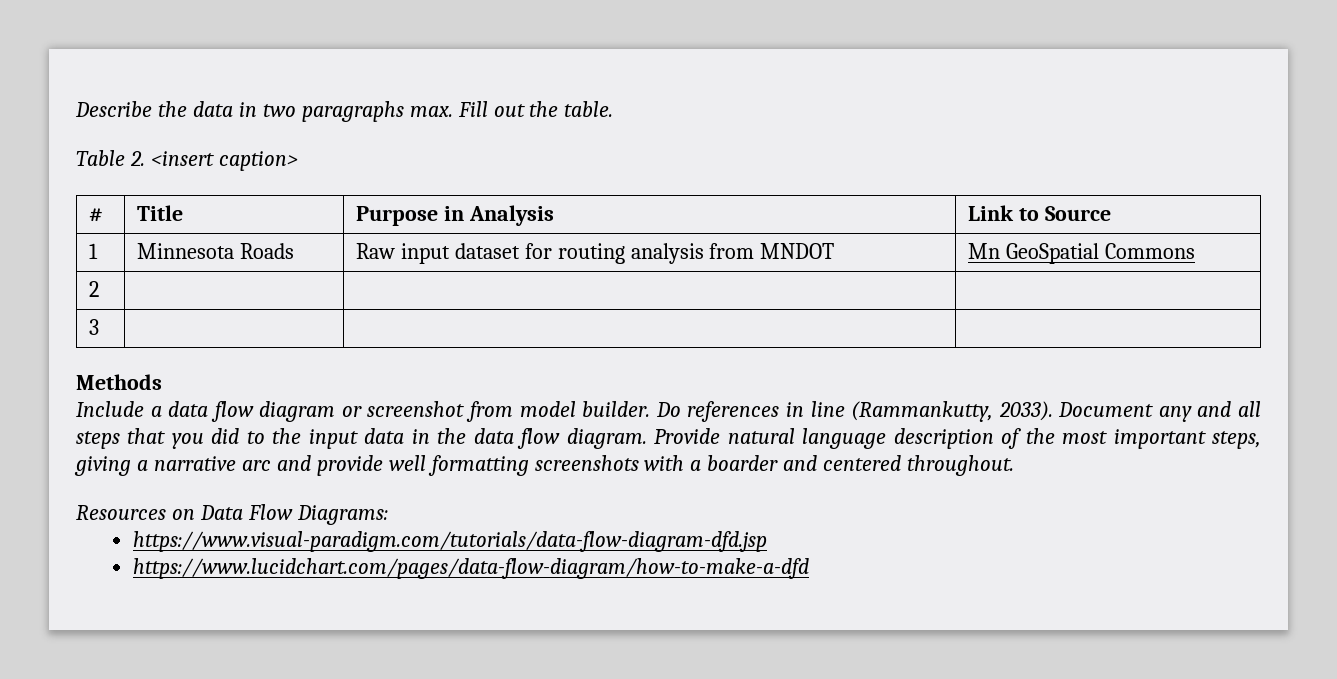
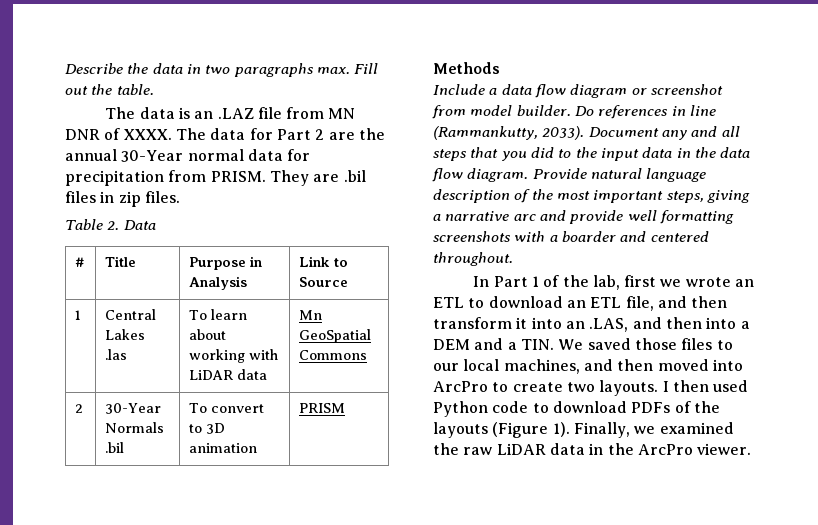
+ The data is an .LAZ file from MN DNR of XXXX. The data for Part 2 are the annual 30-Year normal data for precipitation from PRISM. They are .bil files in zip files.
- Table 2. <insert caption>
+ Table 2. Data
- 1 | Minnesota Roads | Raw input dataset for routing analysis from MNDOT | Mn GeoSpatial Commons
- 2 | | |
- 3 | | |
+ 1 | Central Lakes .las | To learn about working with LiDAR data | Mn GeoSpatial Commons
+ 2 | 30-Year Normals .bil | To convert to 3D animation | PRISM
- Resources on Data Flow Diagrams:
- https://www.visual-paradigm.com/tutorials/data-flow-diagram-dfd.jsp
- https://www.lucidchart.com/pages/data-flow-diagram/how-to-make-a-dfd
+ In Part 1 of the lab, first we wrote an ETL to download an ETL file, and then transform it into an .LAS, and then into a DEM and a TIN. We saved those files to our local machines, and then moved into ArcPro to create two layouts. I then used Python code to download PDFs of the layouts (Figure 1). Finally, we examined the raw LiDAR data in the ArcPro viewer.

